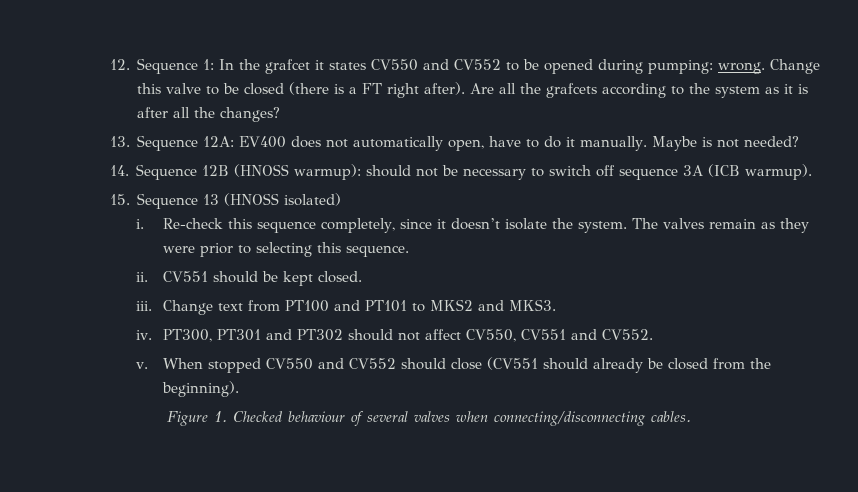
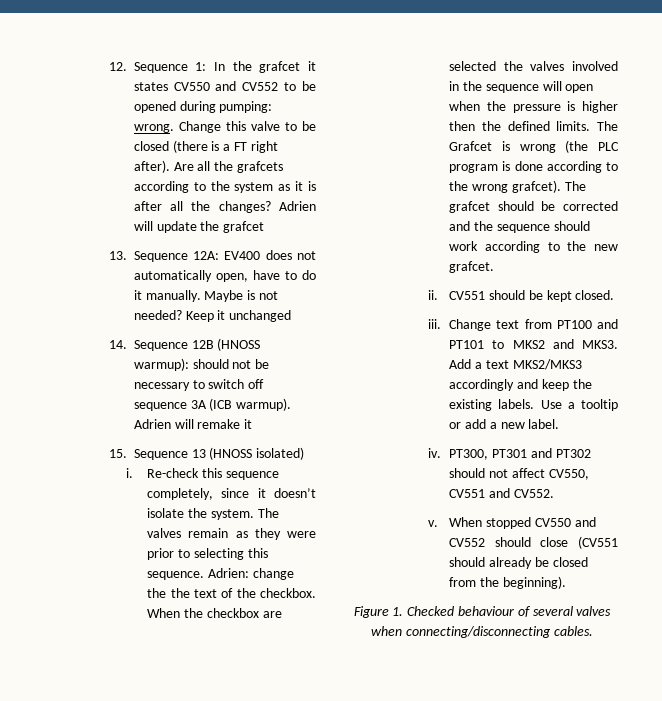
+ Adrien will update the grafcet
+ Keep it unchanged
+ Adrien will remake it
+ Adrien: change the the text of the checkbox. When the checkbox are selected the valves involved in the sequence will open when the pressure is higher then the defined limits. The Grafcet is wrong (the PLC program is done according to the wrong grafcet). The grafcet should be corrected and the sequence should work according to the new grafcet.
+ Add a text MKS2/MKS3 accordingly and keep the existing labels. Use a tooltip or add a new label.

